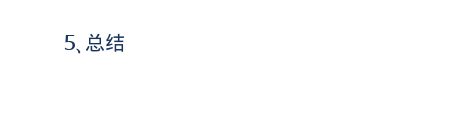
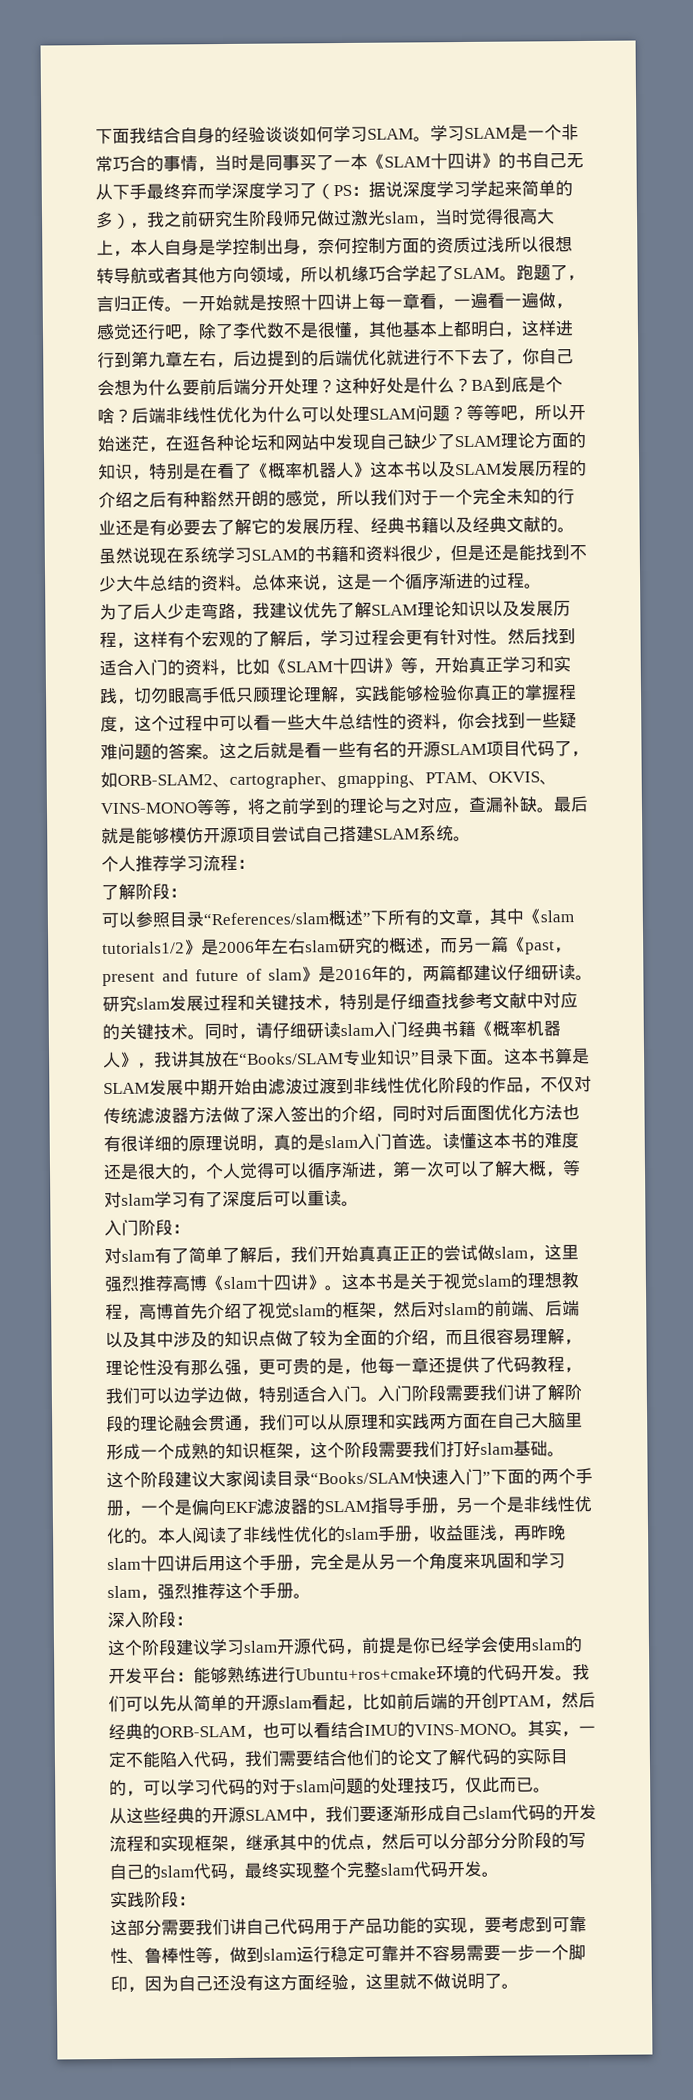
- 5、总结
+ 下面我结合自身的经验谈谈如何学习SLAM。学习SLAM是一个非常巧合的事情，当时是同事买了一本《SLAM十四讲》的书自己无从下手最终弃而学深度学习了（PS：据说深度学习学起来简单的多），我之前研究生阶段师兄做过激光slam，当时觉得很高大上，本人自身是学控制出身，奈何控制方面的资质过浅所以很想转导航或者其他方向领域，所以机缘巧合学起了SLAM。跑题了，言归正传。一开始就是按照十四讲上每一章看，一遍看一遍做，感觉还行吧，除了李代数不是很懂，其他基本上都明白，这样进行到第九章左右，后边提到的后端优化就进行不下去了，你自己会想为什么要前后端分开处理？这种好处是什么？BA到底是个啥？后端非线性优化为什么可以处理SLAM问题？等等吧，所以开始迷茫，在逛各种论坛和网站中发现自己缺少了SLAM理论方面的知识，特别是在看了《概率机器人》这本书以及SLAM发展历程的介绍之后有种豁然开朗的感觉，所以我们对于一个完全未知的行业还是有必要去了解它的发展历程、经典书籍以及经典文献的。虽然说现在系统学习SLAM的书籍和资料很少，但是还是能找到不少大牛总结的资料。总体来说，这是一个循序渐进的过程。
+ 为了后人少走弯路，我建议优先了解SLAM理论知识以及发展历程，这样有个宏观的了解后，学习过程会更有针对性。然后找到适合入门的资料，比如《SLAM十四讲》等，开始真正学习和实践，切勿眼高手低只顾理论理解，实践能够检验你真正的掌握程度，这个过程中可以看一些大牛总结性的资料，你会找到一些疑难问题的答案。这之后就是看一些有名的开源SLAM项目代码了，如ORB-SLAM2、cartographer、gmapping、PTAM、OKVIS、VINS-MONO等等，将之前学到的理论与之对应，查漏补缺。最后就是能够模仿开源项目尝试自己搭建SLAM系统。
+ 个人推荐学习流程：
+ 了解阶段：
+ 可以参照目录“References/slam概述”下所有的文章，其中《slam tutorials1/2》是2006年左右slam研究的概述，而另一篇《past，present and future of slam》是2016年的，两篇都建议仔细研读。研究slam发展过程和关键技术，特别是仔细查找参考文献中对应的关键技术。同时，请仔细研读slam入门经典书籍《概率机器人》，我讲其放在“Books/SLAM专业知识”目录下面。这本书算是SLAM发展中期开始由滤波过渡到非线性优化阶段的作品，不仅对传统滤波器方法做了深入签出的介绍，同时对后面图优化方法也有很详细的原理说明，真的是slam入门首选。读懂这本书的难度还是很大的，个人觉得可以循序渐进，第一次可以了解大概，等对slam学习有了深度后可以重读。
+ 入门阶段：
+ 对slam有了简单了解后，我们开始真真正正的尝试做slam，这里强烈推荐高博《slam十四讲》。这本书是关于视觉slam的理想教程，高博首先介绍了视觉slam的框架，然后对slam的前端、后端以及其中涉及的知识点做了较为全面的介绍，而且很容易理解，理论性没有那么强，更可贵的是，他每一章还提供了代码教程，我们可以边学边做，特别适合入门。入门阶段需要我们讲了解阶段的理论融会贯通，我们可以从原理和实践两方面在自己大脑里形成一个成熟的知识框架，这个阶段需要我们打好slam基础。
+ 这个阶段建议大家阅读目录“Books/SLAM快速入门”下面的两个手册，一个是偏向EKF滤波器的SLAM指导手册，另一个是非线性优化的。本人阅读了非线性优化的slam手册，收益匪浅，再昨晚slam十四讲后用这个手册，完全是从另一个角度来巩固和学习slam，强烈推荐这个手册。
+ 深入阶段：
+ 这个阶段建议学习slam开源代码，前提是你已经学会使用slam的开发平台：能够熟练进行Ubuntu+ros+cmake环境的代码开发。我们可以先从简单的开源slam看起，比如前后端的开创PTAM，然后经典的ORB-SLAM，也可以看结合IMU的VINS-MONO。其实，一定不能陷入代码，我们需要结合他们的论文了解代码的实际目的，可以学习代码的对于slam问题的处理技巧，仅此而已。
+ 从这些经典的开源SLAM中，我们要逐渐形成自己slam代码的开发流程和实现框架，继承其中的优点，然后可以分部分分阶段的写自己的slam代码，最终实现整个完整slam代码开发。
+ 实践阶段：
+ 这部分需要我们讲自己代码用于产品功能的实现，要考虑到可靠性、鲁棒性等，做到slam运行稳定可靠并不容易需要一步一个脚印，因为自己还没有这方面经验，这里就不做说明了。

